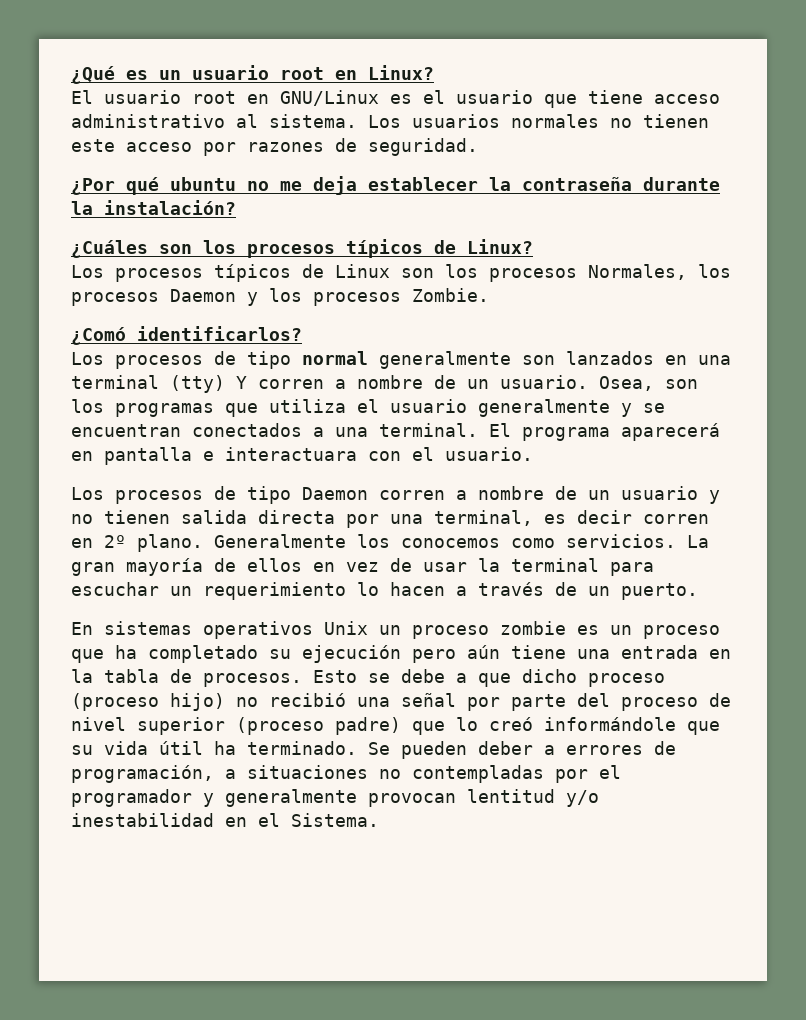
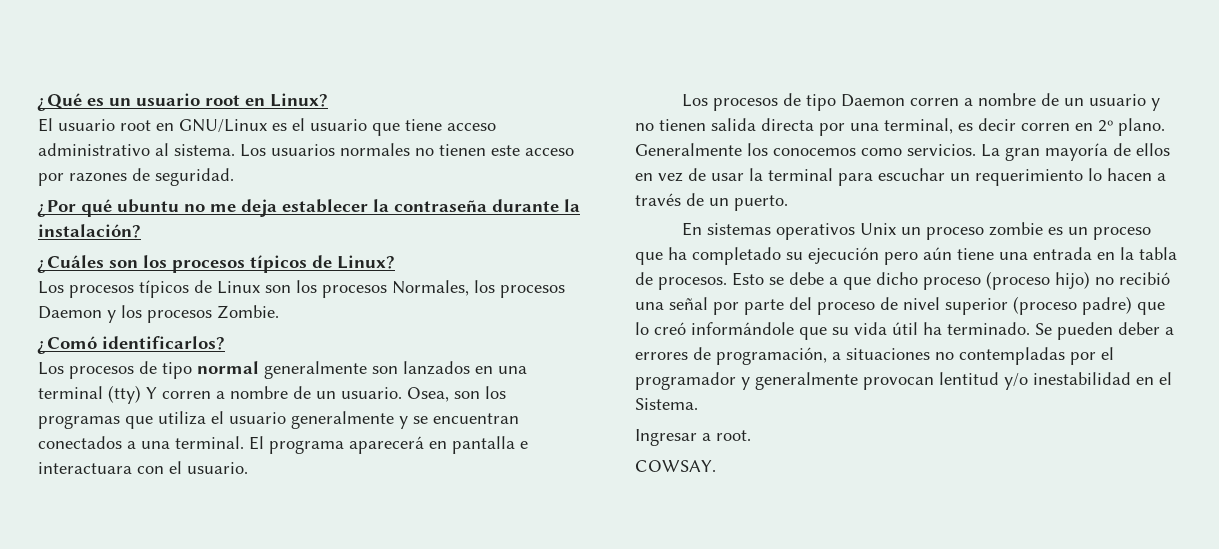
+ Ingresar a root.
+ COWSAY.

